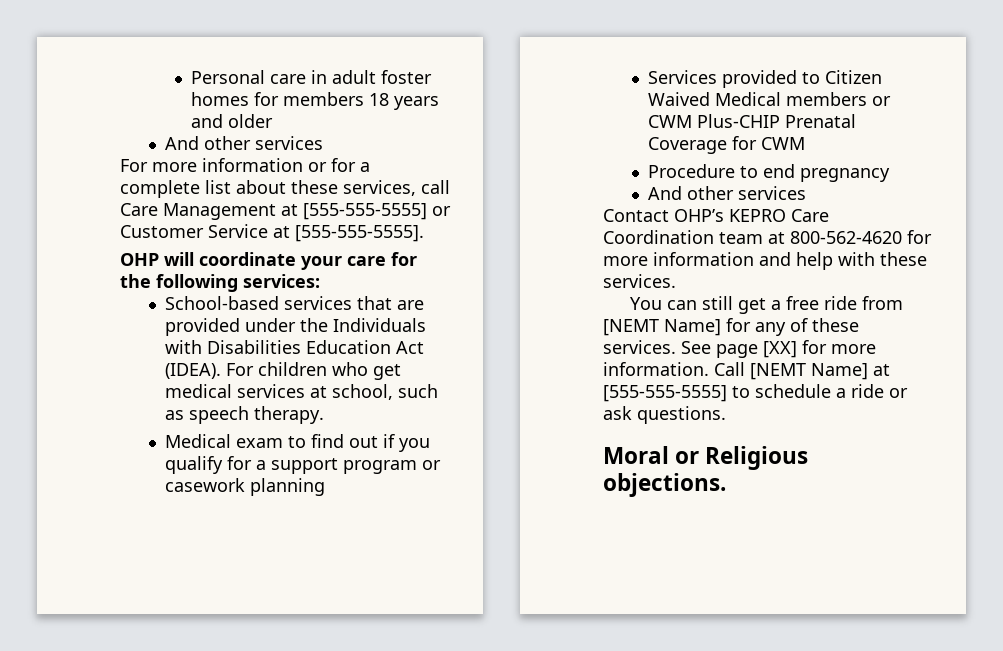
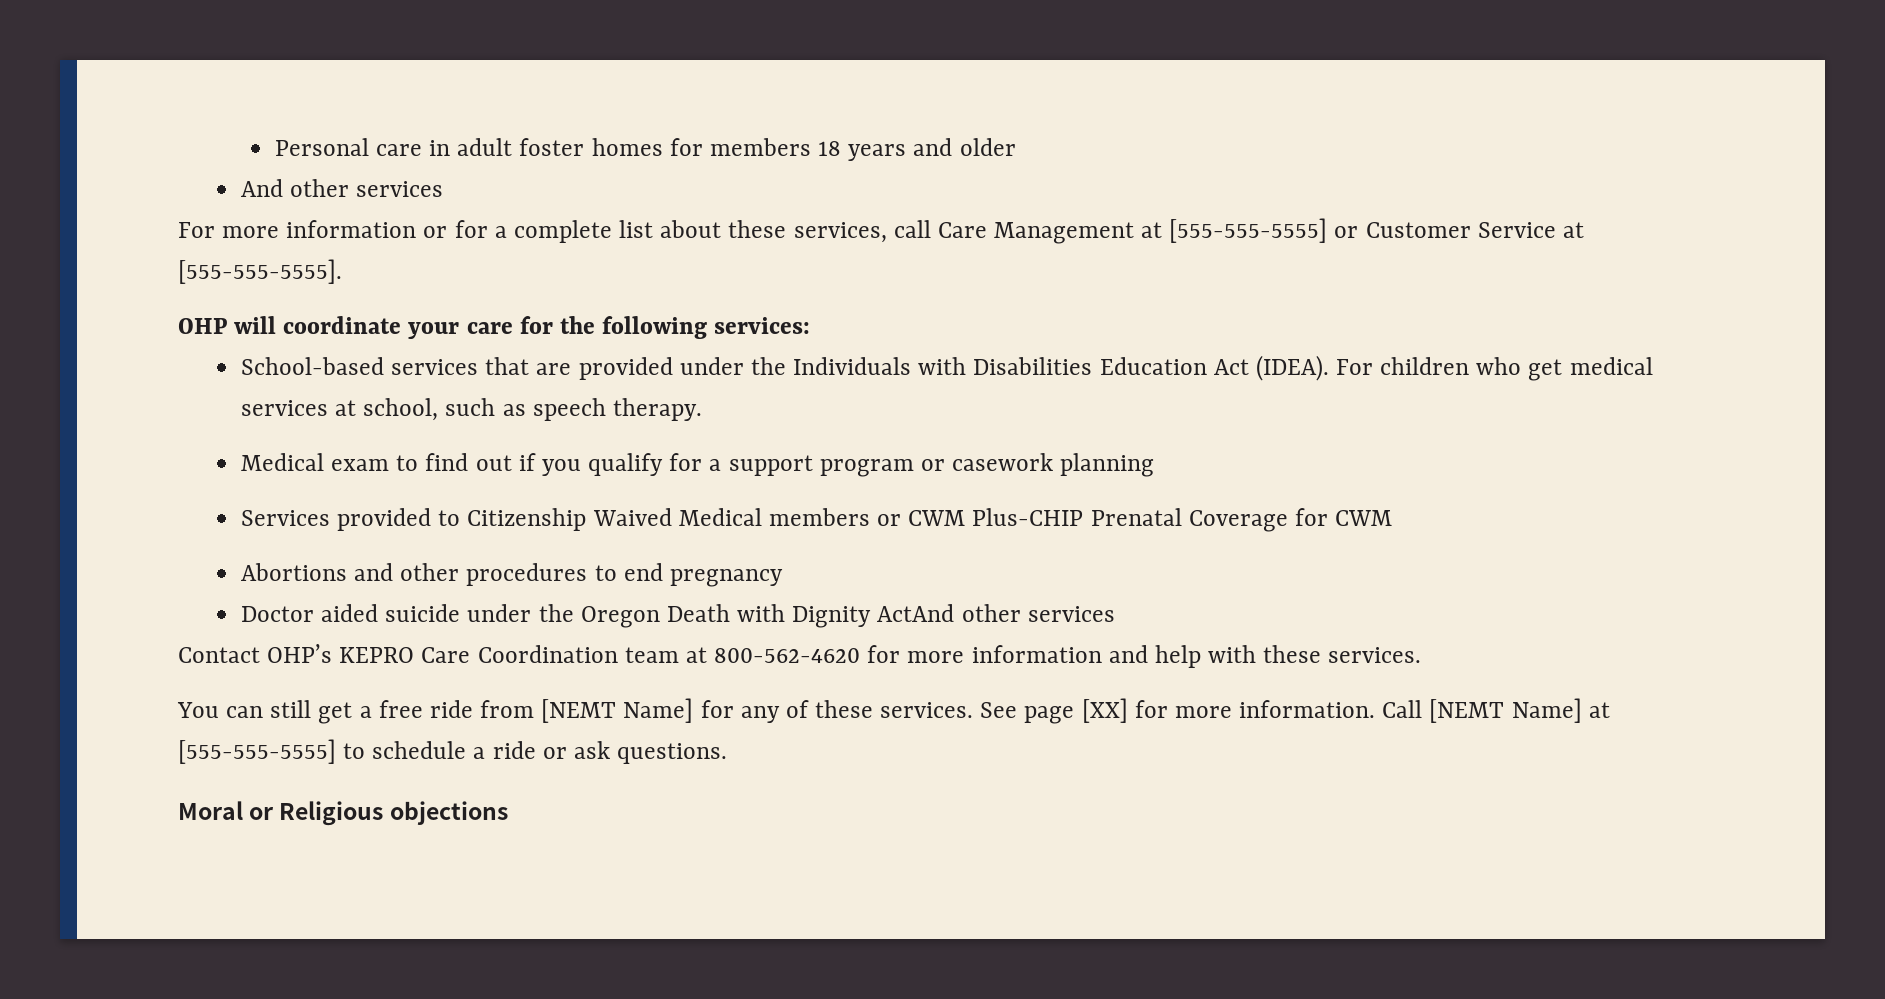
- Services provided to Citizen Waived Medical members or CWM Plus-CHIP Prenatal Coverage for CWM
+ Services provided to Citizenship Waived Medical members or CWM Plus-CHIP Prenatal Coverage for CWM
- Procedure to end pregnancy
- And other services
+ Abortions and other procedures to end pregnancy
+ Doctor aided suicide under the Oregon Death with Dignity ActAnd other services
- Moral or Religious objections.
+ Moral or Religious objections

